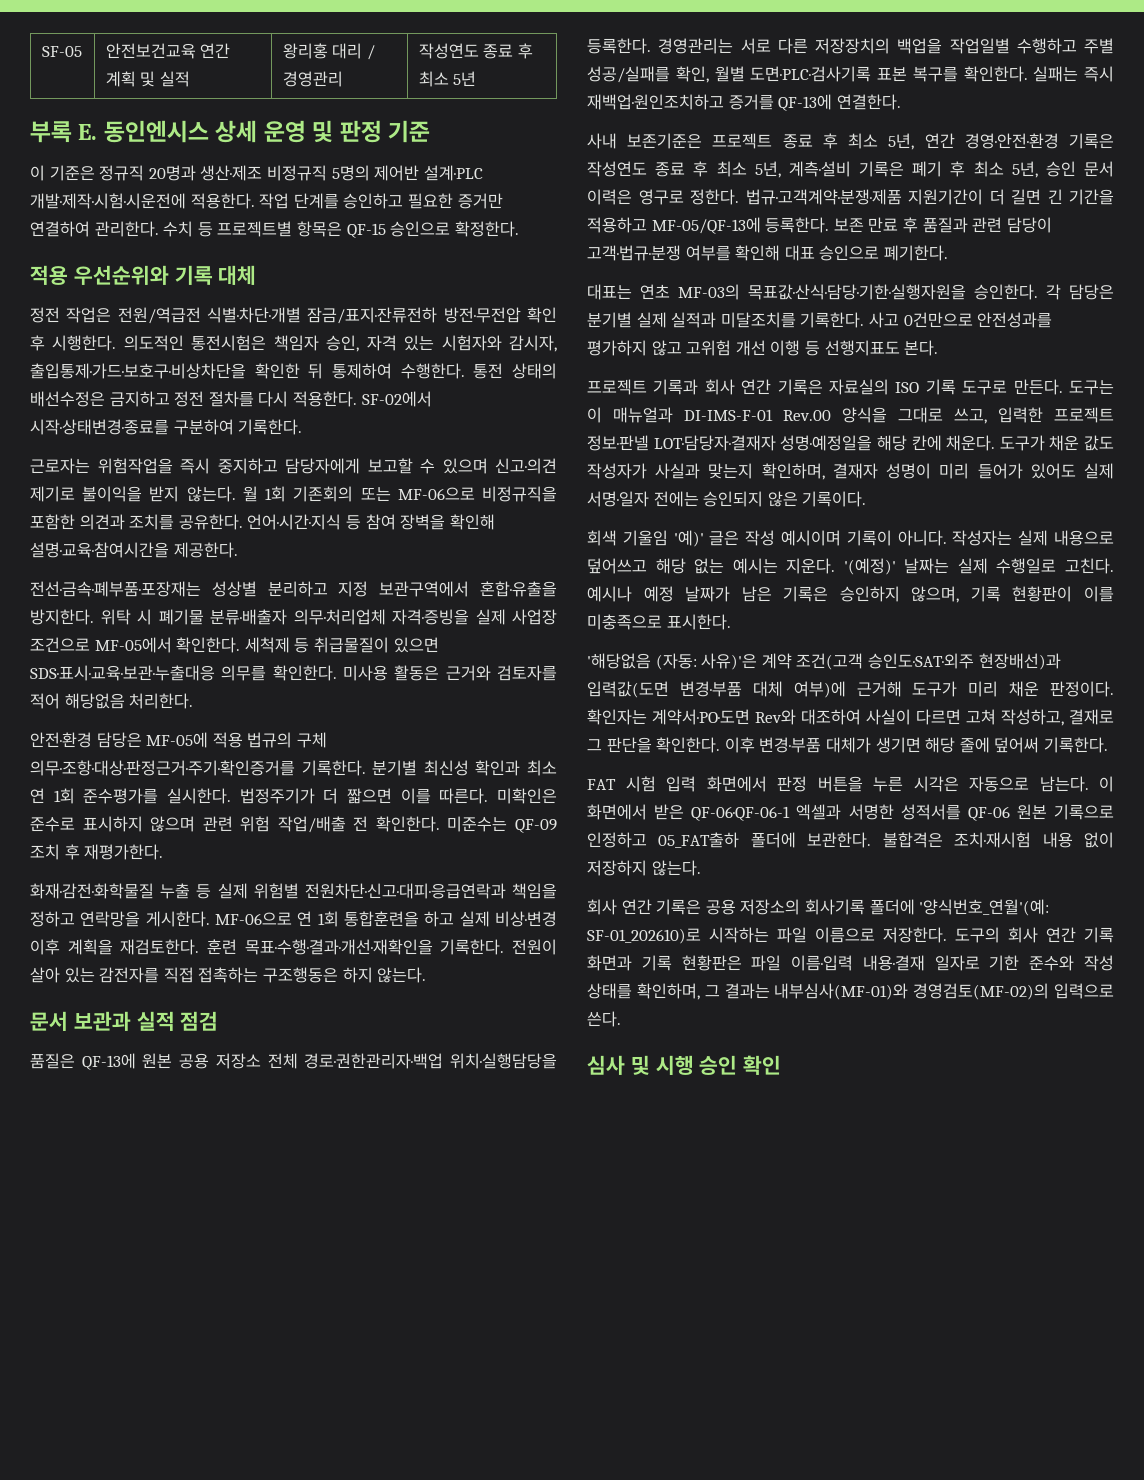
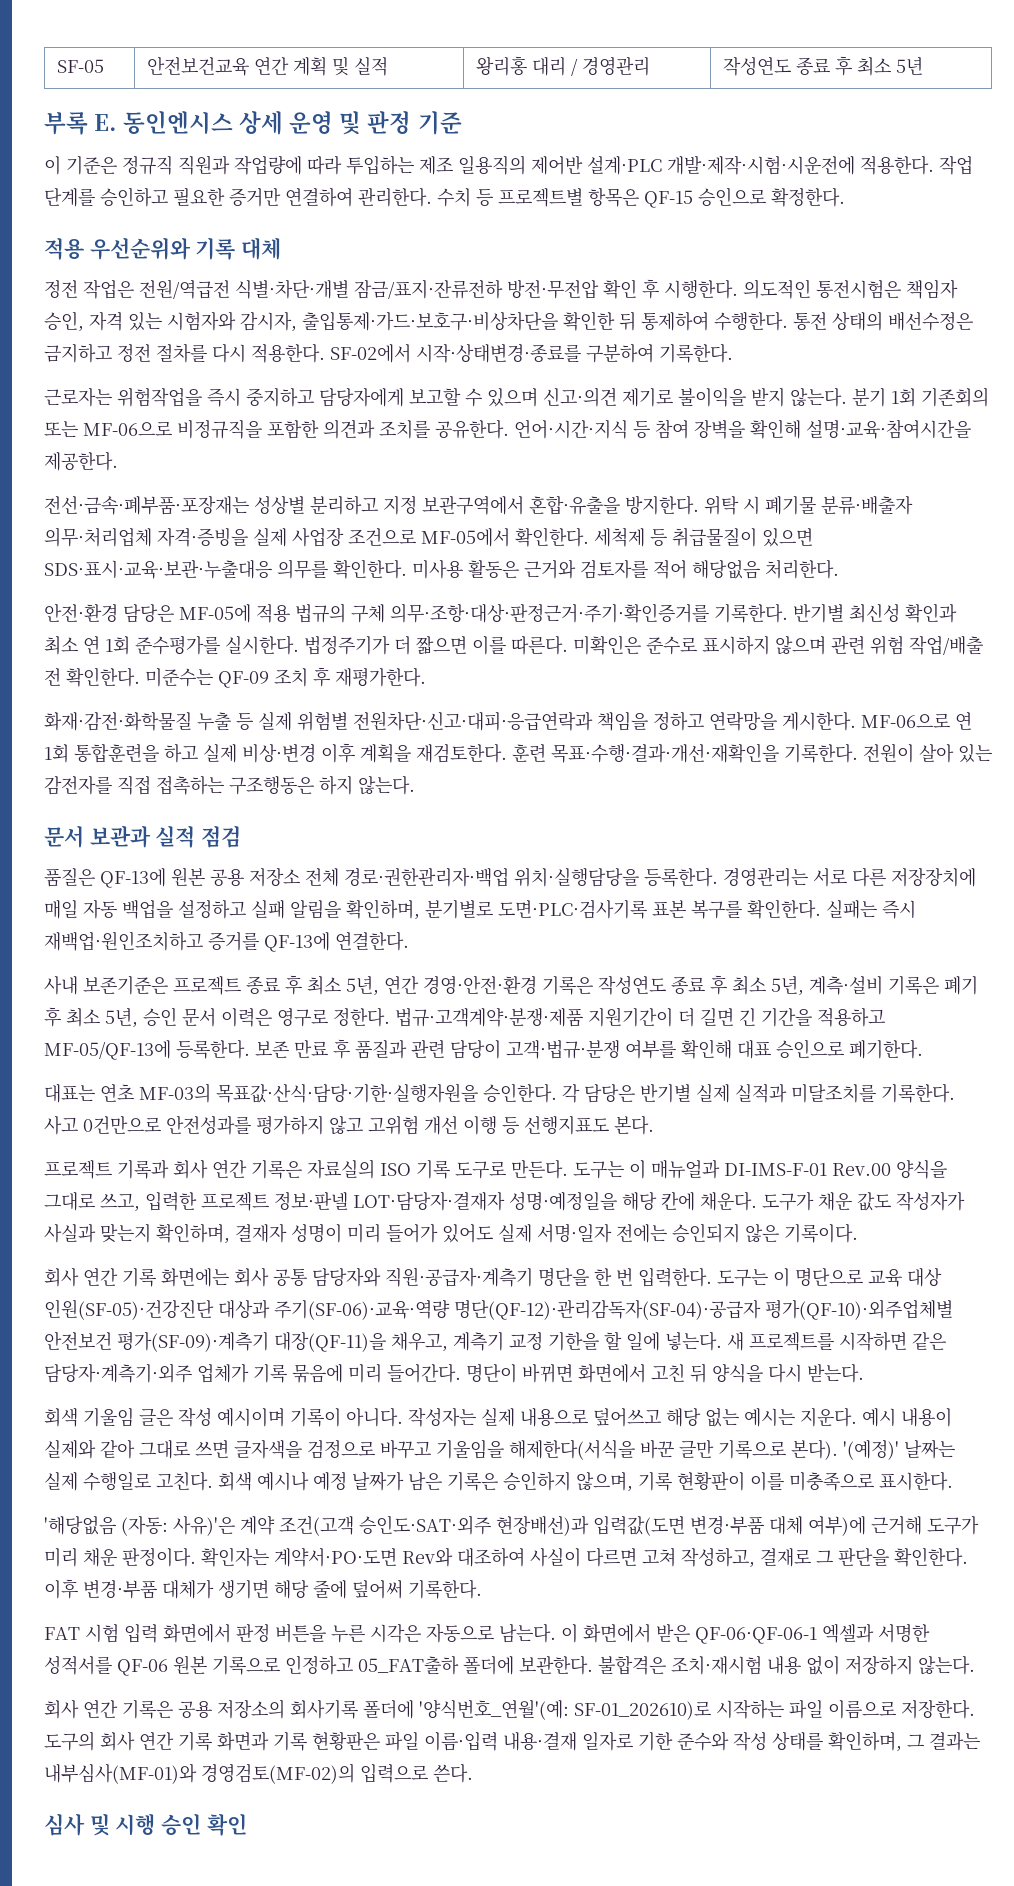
- 이 기준은 정규직 20명과 생산·제조 비정규직 5명의 제어반 설계·PLC 개발·제작·시험·시운전에 적용한다.
+ 이 기준은 정규직 직원과 작업량에 따라 투입하는 제조 일용직의 제어반 설계·PLC 개발·제작·시험·시운전에 적용한다.
- 월 1회 기존회의 또는 MF-06으로 비정규직을 포함한 의견과 조치를 공유한다.
+ 분기 1회 기존회의 또는 MF-06으로 비정규직을 포함한 의견과 조치를 공유한다.
- 분기별 최신성 확인과 최소 연 1회 준수평가를 실시한다.
+ 반기별 최신성 확인과 최소 연 1회 준수평가를 실시한다.
- 경영관리는 서로 다른 저장장치의 백업을 작업일별 수행하고 주별 성공/실패를 확인, 월별 도면·PLC·검사기록 표본 복구를 확인한다.
+ 경영관리는 서로 다른 저장장치에 매일 자동 백업을 설정하고 실패 알림을 확인하며, 분기별로 도면·PLC·검사기록 표본 복구를 확인한다.
- 각 담당은 분기별 실제 실적과 미달조치를 기록한다.
+ 각 담당은 반기별 실제 실적과 미달조치를 기록한다.
+ 회사 연간 기록 화면에는 회사 공통 담당자와 직원·공급자·계측기 명단을 한 번 입력한다. 도구는 이 명단으로 교육 대상 인원(SF-05)·건강진단 대상과 주기(SF-06)·교육·역량 명단(QF-12)·관리감독자(SF-04)·공급자 평가(QF-10)·외주업체별 안전보건 평가(SF-09)·계측기 대장(QF-11)을 채우고, 계측기 교정 기한을 할 일에 넣는다. 새 프로젝트를 시작하면 같은 담당자·계측기·외주 업체가 기록 묶음에 미리 들어간다. 명단이 바뀌면 화면에서 고친 뒤 양식을 다시 받는다.
- 회색 기울임 '예)' 글은 작성 예시이며 기록이 아니다.
+ 회색 기울임 글은 작성 예시이며 기록이 아니다.
+ 예시 내용이 실제와 같아 그대로 쓰면 글자색을 검정으로 바꾸고 기울임을 해제한다(서식을 바꾼 글만 기록으로 본다).
- 예시나 예정 날짜가 남은 기록은 승인하지 않으며, 기록 현황판이 이를 미충족으로 표시한다.
+ 회색 예시나 예정 날짜가 남은 기록은 승인하지 않으며, 기록 현황판이 이를 미충족으로 표시한다.

